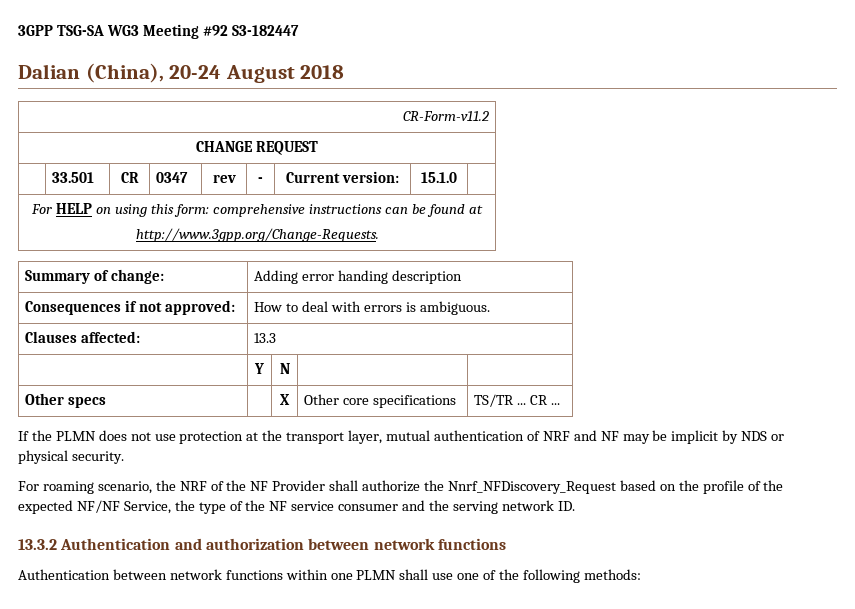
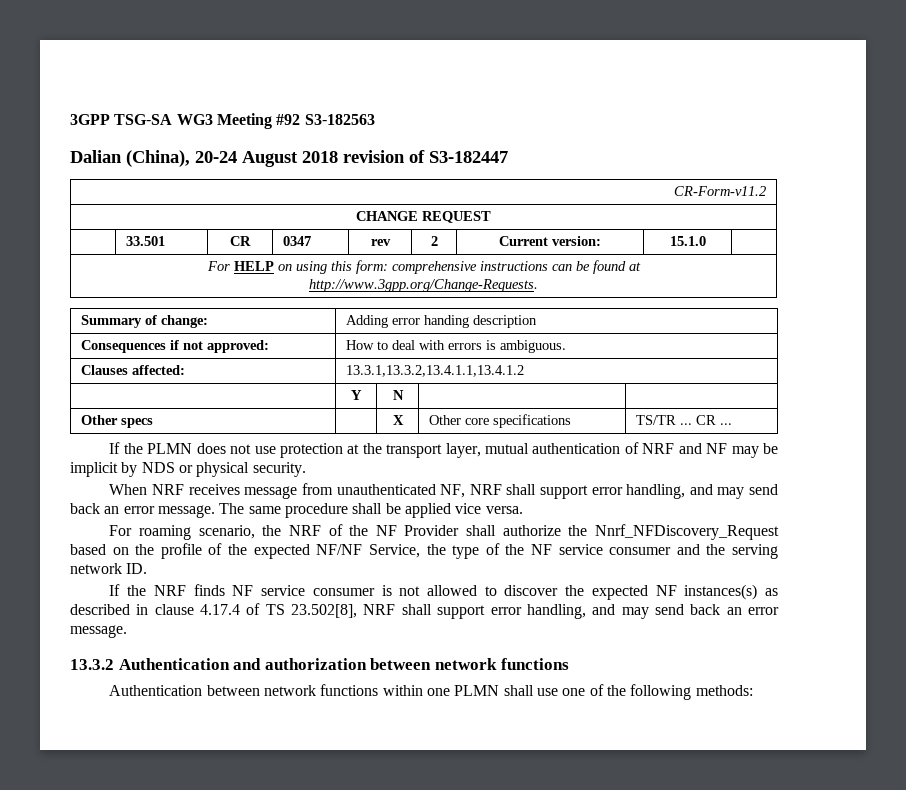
- 3GPP TSG-SA WG3 Meeting #92 S3-182447
+ 3GPP TSG-SA WG3 Meeting #92 S3-182563
- Dalian (China), 20-24 August 2018
+ Dalian (China), 20-24 August 2018 revision of S3-182447
- | 33.501 | CR | 0347 | rev | - | Current version: | 15.1.0 |
+ | 33.501 | CR | 0347 | rev | 2 | Current version: | 15.1.0 |
- Clauses affected: | 13.3
+ Clauses affected: | 13.3.1,13.3.2,13.4.1.1,13.4.1.2
+ When NRF receives message from unauthenticated NF, NRF shall support error handling, and may send back an error message. The same procedure shall be applied vice versa.
+ If the NRF finds NF service consumer is not allowed to discover the expected NF instances(s) as described in clause 4.17.4 of TS 23.502[8], NRF shall support error handling, and may send back an error message.

